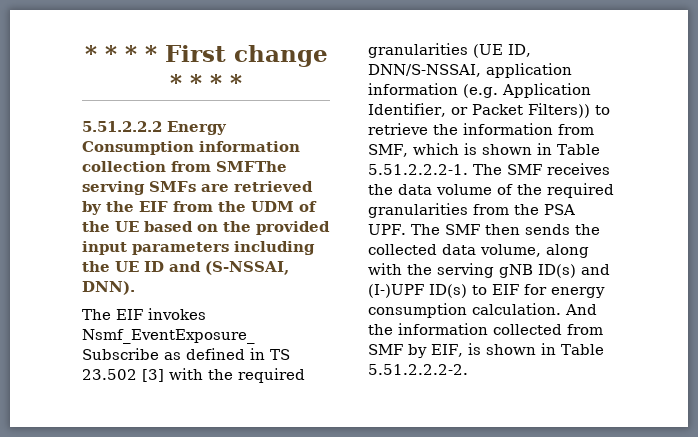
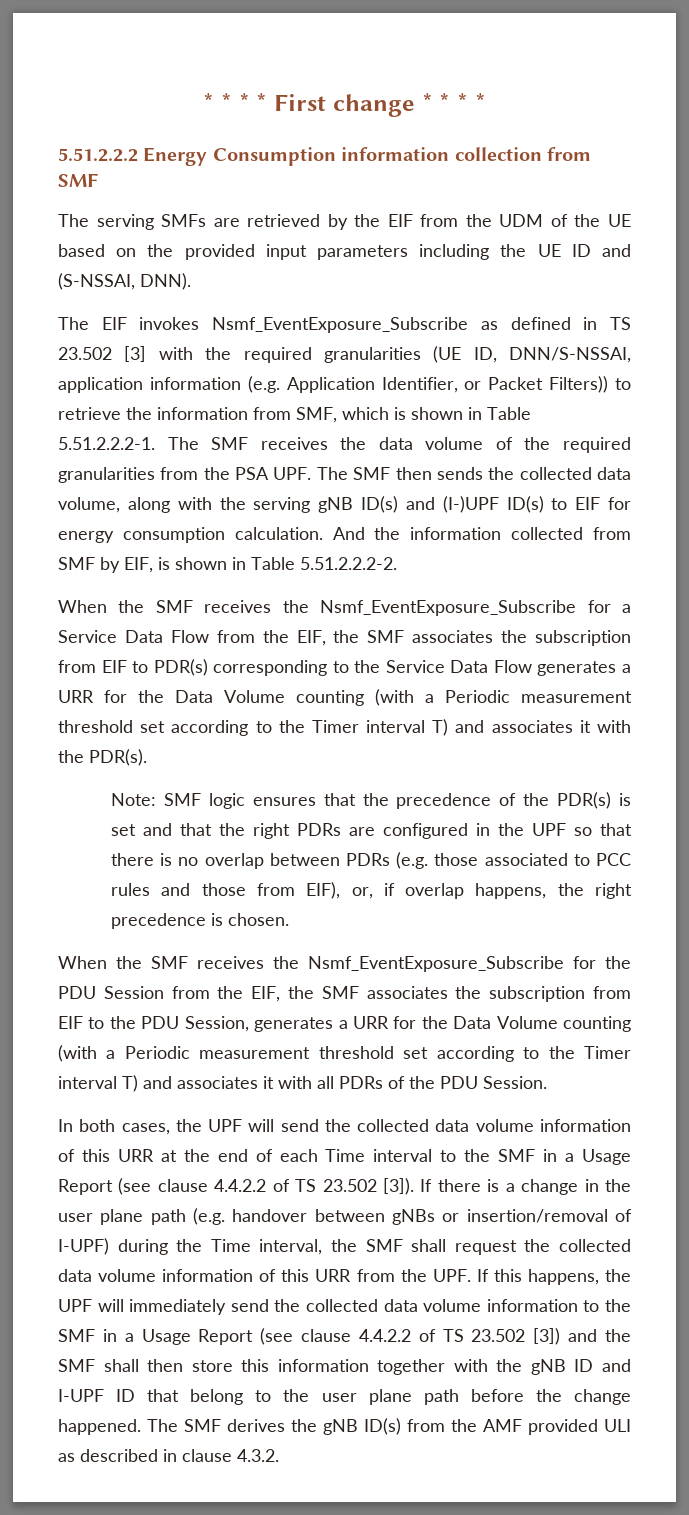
- 5.51.2.2.2 Energy Consumption information collection from SMFThe serving SMFs are retrieved by the EIF from the UDM of the UE based on the provided input parameters including the UE ID and (S-NSSAI, DNN).
+ 5.51.2.2.2 Energy Consumption information collection from SMF
+ The serving SMFs are retrieved by the EIF from the UDM of the UE based on the provided input parameters including the UE ID and (S-NSSAI, DNN).
+ When the SMF receives the Nsmf_EventExposure_Subscribe for a Service Data Flow from the EIF, the SMF associates the subscription from EIF to PDR(s) corresponding to the Service Data Flow generates a URR for the Data Volume counting (with a Periodic measurement threshold set according to the Timer interval T) and associates it with the PDR(s).
+ Note: SMF logic ensures that the precedence of the PDR(s) is set and that the right PDRs are configured in the UPF so that there is no overlap between PDRs (e.g. those associated to PCC rules and those from EIF), or, if overlap happens, the right precedence is chosen.
+ When the SMF receives the Nsmf_EventExposure_Subscribe for the PDU Session from the EIF, the SMF associates the subscription from EIF to the PDU Session, generates a URR for the Data Volume counting (with a Periodic measurement threshold set according to the Timer interval T) and associates it with all PDRs of the PDU Session.
+ In both cases, the UPF will send the collected data volume information of this URR at the end of each Time interval to the SMF in a Usage Report (see clause 4.4.2.2 of TS 23.502 [3]). If there is a change in the user plane path (e.g. handover between gNBs or insertion/removal of I-UPF) during the Time interval, the SMF shall request the collected data volume information of this URR from the UPF. If this happens, the UPF will immediately send the collected data volume information to the SMF in a Usage Report (see clause 4.4.2.2 of TS 23.502 [3]) and the SMF shall then store this information together with the gNB ID and I-UPF ID that belong to the user plane path before the change happened. The SMF derives the gNB ID(s) from the AMF provided ULI as described in clause 4.3.2.

